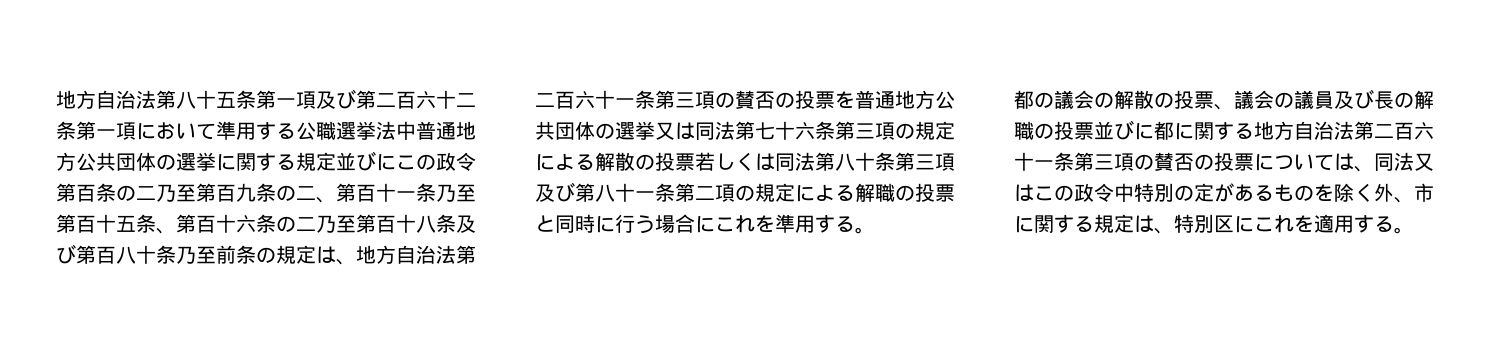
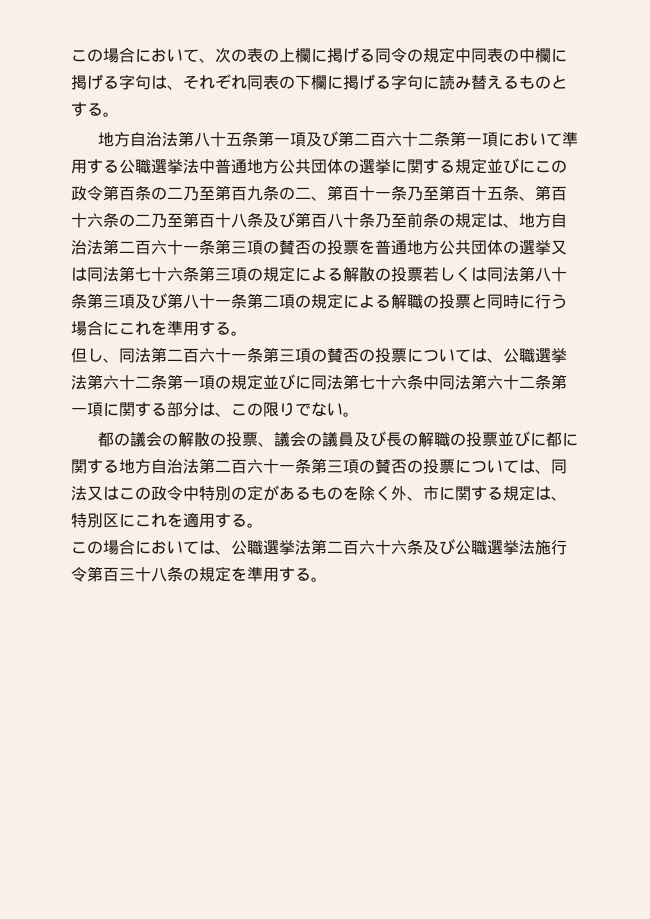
+ この場合において、次の表の上欄に掲げる同令の規定中同表の中欄に掲げる字句は、それぞれ同表の下欄に掲げる字句に読み替えるものとする。
+ 但し、同法第二百六十一条第三項の賛否の投票については、公職選挙法第六十二条第一項の規定並びに同法第七十六条中同法第六十二条第一項に関する部分は、この限りでない。
+ この場合においては、公職選挙法第二百六十六条及び公職選挙法施行令第百三十八条の規定を準用する。

